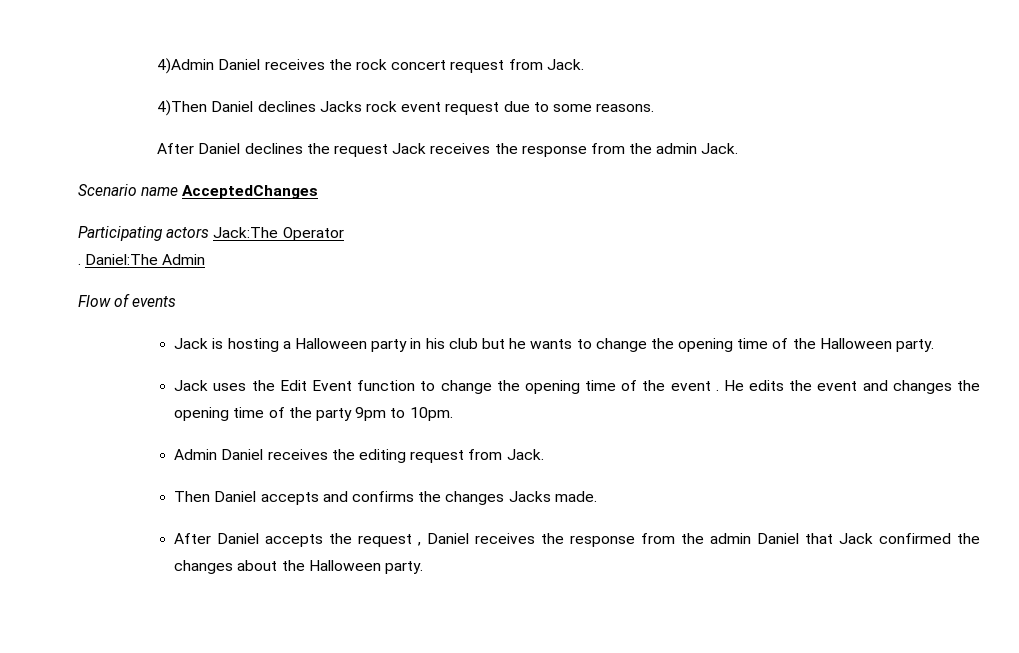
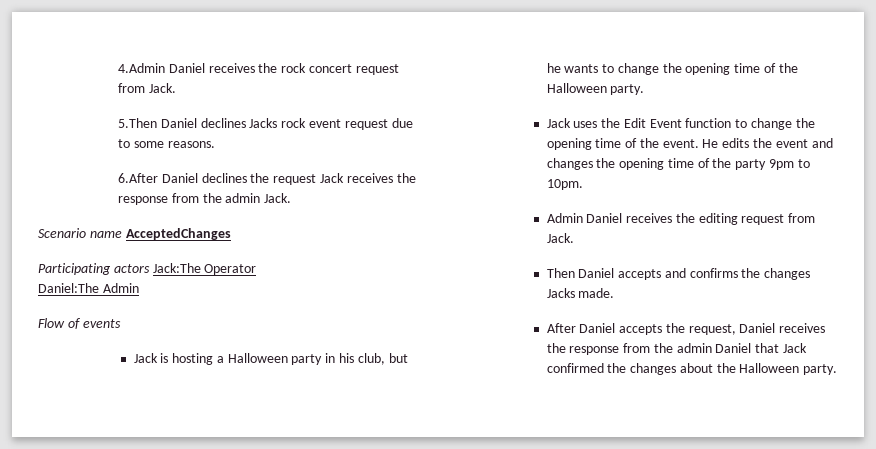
- 4)Admin Daniel receives the rock concert request from Jack.
+ 4.Admin Daniel receives the rock concert request from Jack.
- 4)Then Daniel declines Jacks rock event request due to some reasons.
+ 5.Then Daniel declines Jacks rock event request due to some reasons.
- After Daniel declines the request Jack receives the response from the admin Jack.
+ 6.After Daniel declines the request Jack receives the response from the admin Jack.
  Participating actors Jack:The Operator
- . Daniel:The Admin
+ Daniel:The Admin
- Jack is hosting a Halloween party in his club but he wants to change the opening time of the Halloween party.
+ Jack is hosting a Halloween party in his club, but he wants to change the opening time of the Halloween party.
- Jack uses the Edit Event function to change the opening time of the event .
+ Jack uses the Edit Event function to change the opening time of the event.
- After Daniel accepts the request , Daniel receives the response from the admin Daniel that Jack confirmed the changes about the Halloween party.
+ After Daniel accepts the request, Daniel receives the response from the admin Daniel that Jack confirmed the changes about the Halloween party.

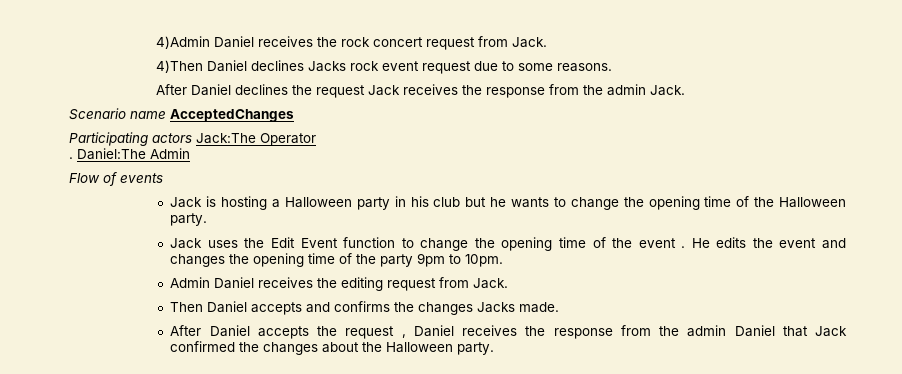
- 4.Admin Daniel receives the rock concert request from Jack.
+ 4)Admin Daniel receives the rock concert request from Jack.
- 5.Then Daniel declines Jacks rock event request due to some reasons.
+ 4)Then Daniel declines Jacks rock event request due to some reasons.
- 6.After Daniel declines the request Jack receives the response from the admin Jack.
+ After Daniel declines the request Jack receives the response from the admin Jack.
  Participating actors Jack:The Operator
- Daniel:The Admin
+ . Daniel:The Admin
- Jack is hosting a Halloween party in his club, but he wants to change the opening time of the Halloween party.
+ Jack is hosting a Halloween party in his club but he wants to change the opening time of the Halloween party.
- Jack uses the Edit Event function to change the opening time of the event.
+ Jack uses the Edit Event function to change the opening time of the event .
- After Daniel accepts the request, Daniel receives the response from the admin Daniel that Jack confirmed the changes about the Halloween party.
+ After Daniel accepts the request , Daniel receives the response from the admin Daniel that Jack confirmed the changes about the Halloween party.

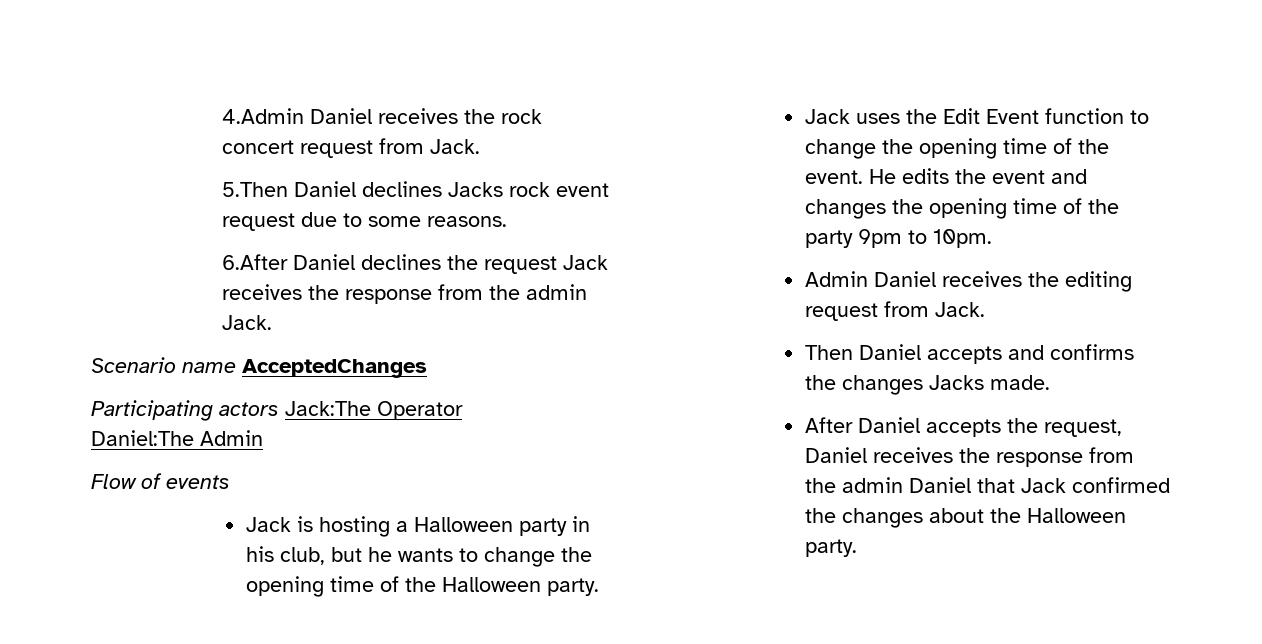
- 4)Admin Daniel receives the rock concert request from Jack.
+ 4.Admin Daniel receives the rock concert request from Jack.
- 4)Then Daniel declines Jacks rock event request due to some reasons.
+ 5.Then Daniel declines Jacks rock event request due to some reasons.
- After Daniel declines the request Jack receives the response from the admin Jack.
+ 6.After Daniel declines the request Jack receives the response from the admin Jack.
  Participating actors Jack:The Operator
- . Daniel:The Admin
+ Daniel:The Admin
- Jack is hosting a Halloween party in his club but he wants to change the opening time of the Halloween party.
+ Jack is hosting a Halloween party in his club, but he wants to change the opening time of the Halloween party.
- Jack uses the Edit Event function to change the opening time of the event .
+ Jack uses the Edit Event function to change the opening time of the event.
- After Daniel accepts the request , Daniel receives the response from the admin Daniel that Jack confirmed the changes about the Halloween party.
+ After Daniel accepts the request, Daniel receives the response from the admin Daniel that Jack confirmed the changes about the Halloween party.

